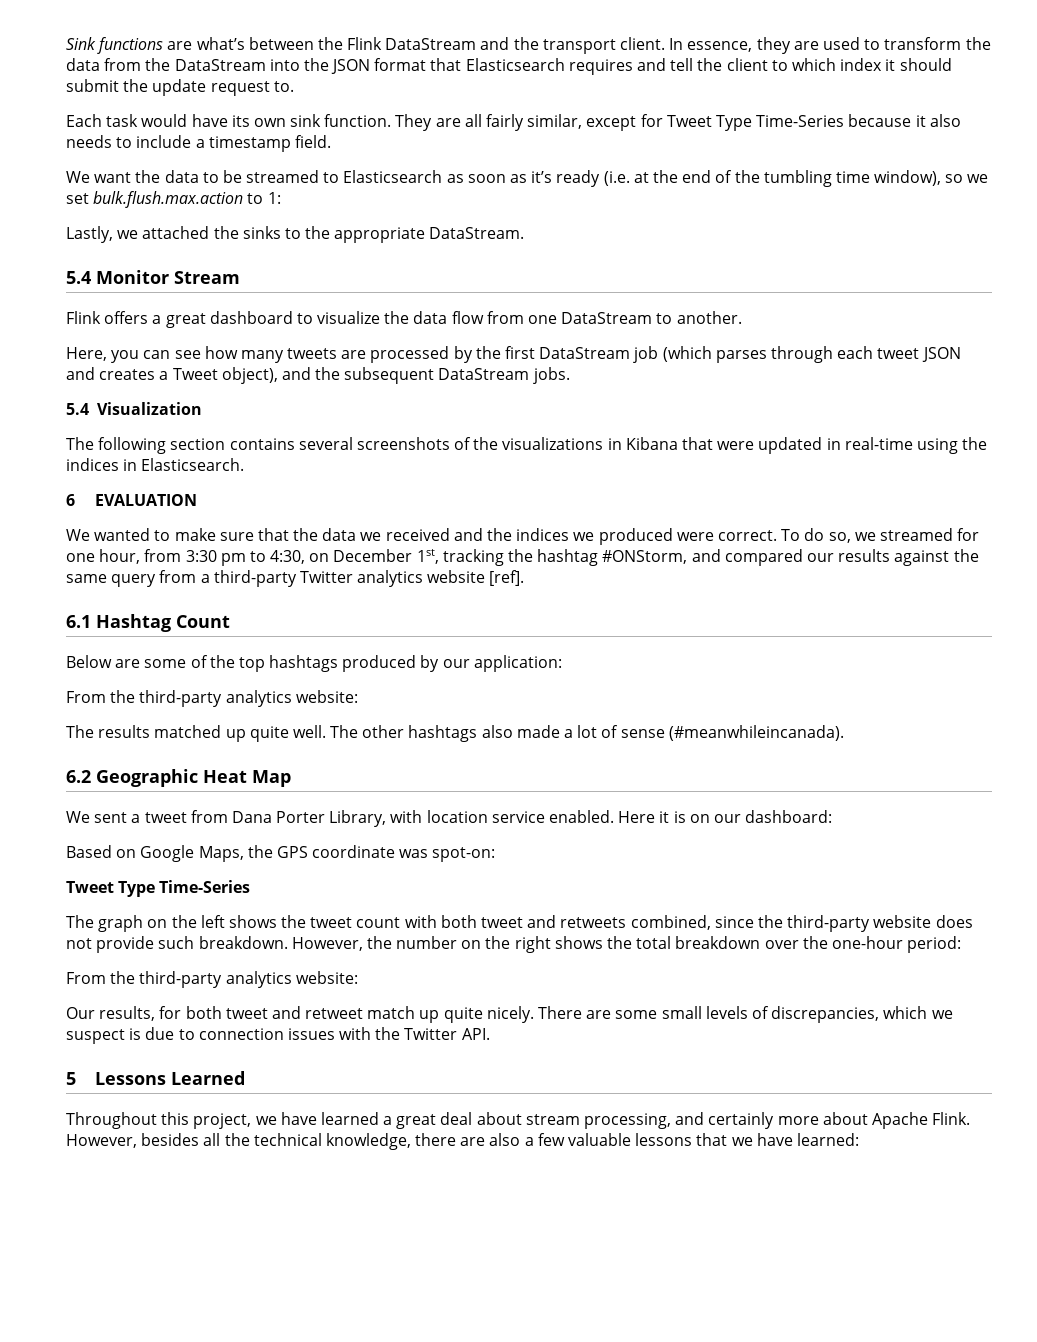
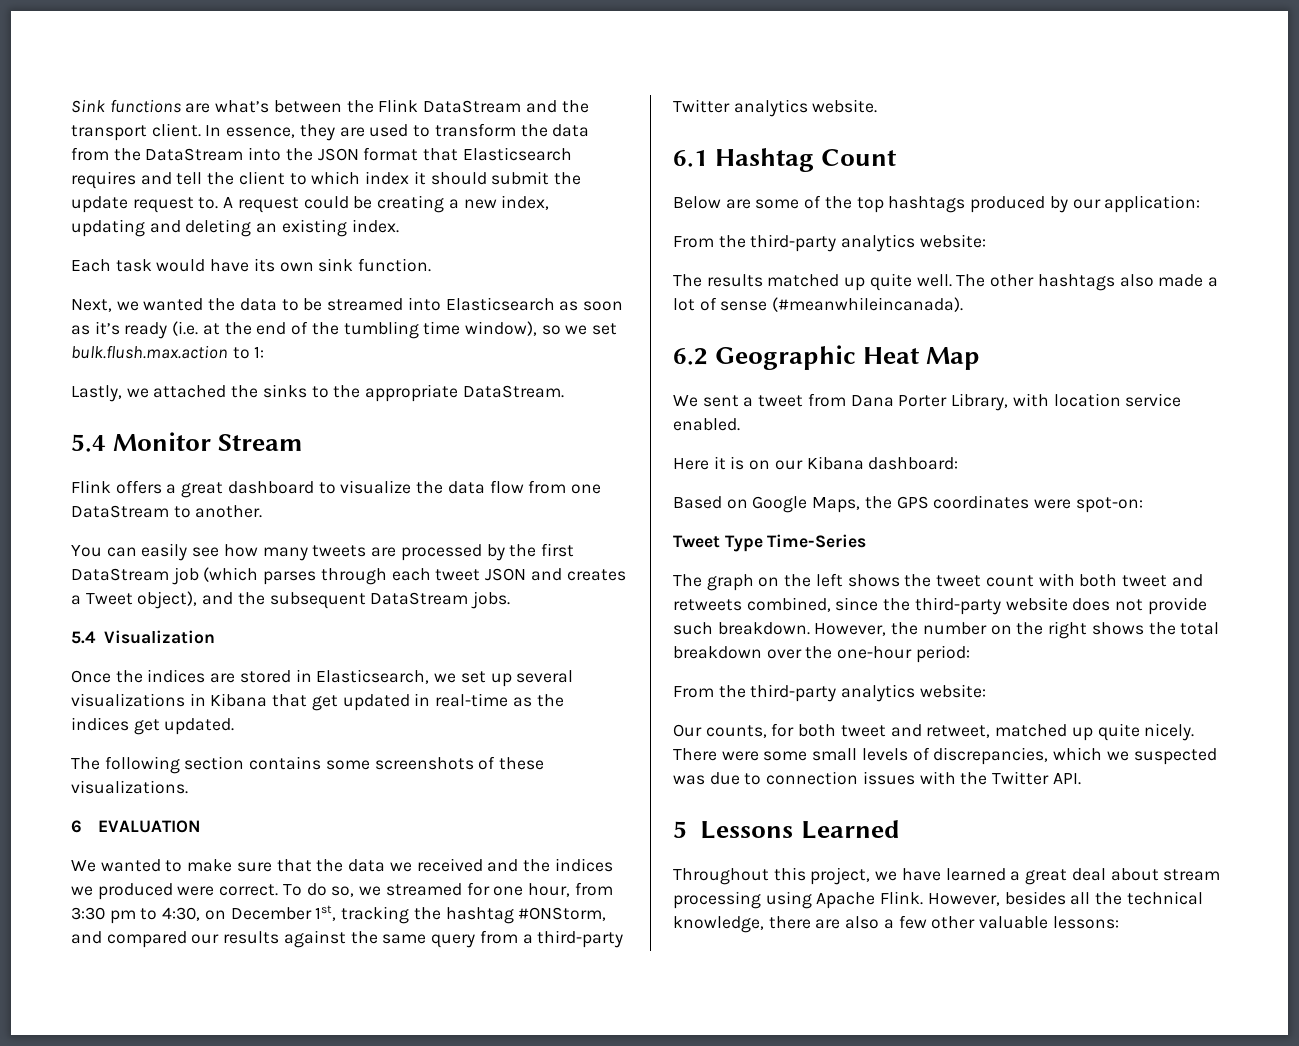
+ A request could be creating a new index, updating and deleting an existing index.
- Each task would have its own sink function. They are all fairly similar, except for Tweet Type Time-Series because it also needs to include a timestamp field.
- We want the data to be streamed to Elasticsearch as soon as it’s ready (i.e. at the end of the tumbling time window), so we set bulk.flush.max.action to 1:
+ Each task would have its own sink function.
+ Next, we wanted the data to be streamed into Elasticsearch as soon as it’s ready (i.e. at the end of the tumbling time window), so we set bulk.flush.max.action to 1:
- Here, you can see how many tweets are processed by the first DataStream job (which parses through each tweet JSON and creates a Tweet object), and the subsequent DataStream jobs.
+ You can easily see how many tweets are processed by the first DataStream job (which parses through each tweet JSON and creates a Tweet object), and the subsequent DataStream jobs.
+ Once the indices are stored in Elasticsearch, we set up several visualizations in Kibana that get updated in real-time as the indices get updated.
- The following section contains several screenshots of the visualizations in Kibana that were updated in real-time using the indices in Elasticsearch.
+ The following section contains some screenshots of these visualizations.
- To do so, we streamed for one hour, from 3:30 pm to 4:30, on December 1st, tracking the hashtag #ONStorm, and compared our results against the same query from a third-party Twitter analytics website [ref].
+ To do so, we streamed for one hour, from 3:30 pm to 4:30, on December 1st, tracking the hashtag #ONStorm, and compared our results against the same query from a third-party Twitter analytics website.
- We sent a tweet from Dana Porter Library, with location service enabled. Here it is on our dashboard:
+ We sent a tweet from Dana Porter Library, with location service enabled.
+ Here it is on our Kibana dashboard:
- Based on Google Maps, the GPS coordinate was spot-on:
+ Based on Google Maps, the GPS coordinates were spot-on:
- Our results, for both tweet and retweet match up quite nicely.
+ Our counts, for both tweet and retweet, matched up quite nicely.
- There are some small levels of discrepancies, which we suspect is due to connection issues with the Twitter API.
+ There were some small levels of discrepancies, which we suspected was due to connection issues with the Twitter API.
- Throughout this project, we have learned a great deal about stream processing, and certainly more about Apache Flink.
+ Throughout this project, we have learned a great deal about stream processing using Apache Flink.
- However, besides all the technical knowledge, there are also a few valuable lessons that we have learned:
+ However, besides all the technical knowledge, there are also a few other valuable lessons:

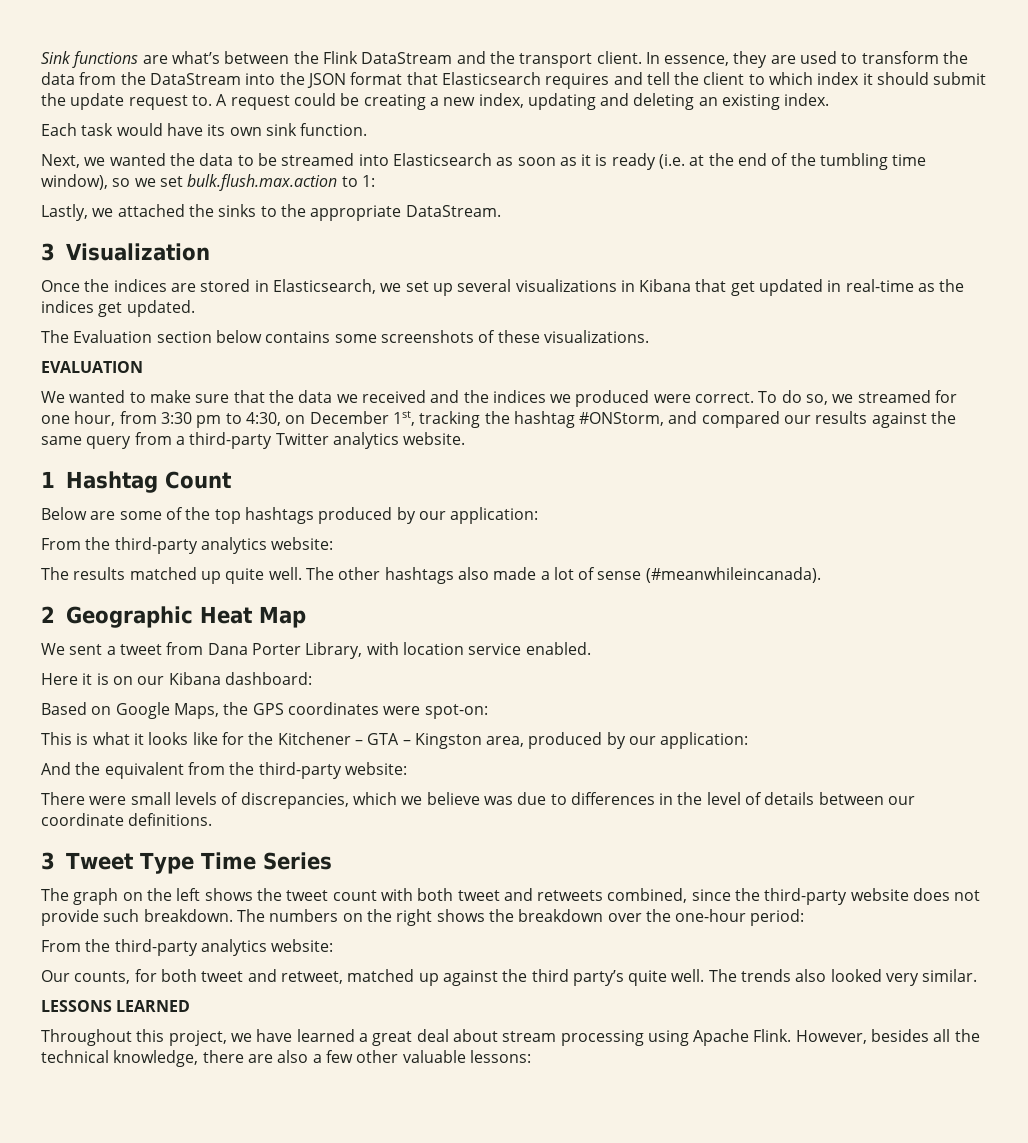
- Next, we wanted the data to be streamed into Elasticsearch as soon as it’s ready (i.e. at the end of the tumbling time window), so we set bulk.flush.max.action to 1:
+ Next, we wanted the data to be streamed into Elasticsearch as soon as it is ready (i.e. at the end of the tumbling time window), so we set bulk.flush.max.action to 1:
- 5.4 Monitor Stream
- Flink offers a great dashboard to visualize the data flow from one DataStream to another.
- You can easily see how many tweets are processed by the first DataStream job (which parses through each tweet JSON and creates a Tweet object), and the subsequent DataStream jobs.
- 5.4 Visualization
+ 3 Visualization
- The following section contains some screenshots of these visualizations.
+ The Evaluation section below contains some screenshots of these visualizations.
- 6 EVALUATION
+ EVALUATION
- 6.1 Hashtag Count
+ 1 Hashtag Count
- 6.2 Geographic Heat Map
+ 2 Geographic Heat Map
- Tweet Type Time-Series
+ This is what it looks like for the Kitchener – GTA – Kingston area, produced by our application:
+ And the equivalent from the third-party website:
+ There were small levels of discrepancies, which we believe was due to differences in the level of details between our coordinate definitions.
+ 3 Tweet Type Time Series
- However, the number on the right shows the total breakdown over the one-hour period:
+ The numbers on the right shows the breakdown over the one-hour period:
- Our counts, for both tweet and retweet, matched up quite nicely. There were some small levels of discrepancies, which we suspected was due to connection issues with the Twitter API.
- 5 Lessons Learned
+ Our counts, for both tweet and retweet, matched up against the third party’s quite well. The trends also looked very similar.
+ LESSONS LEARNED

